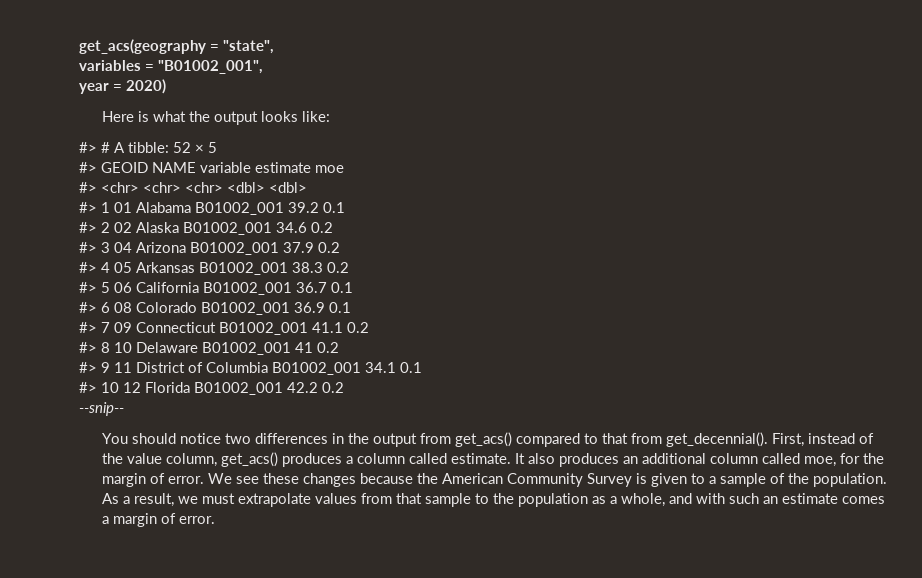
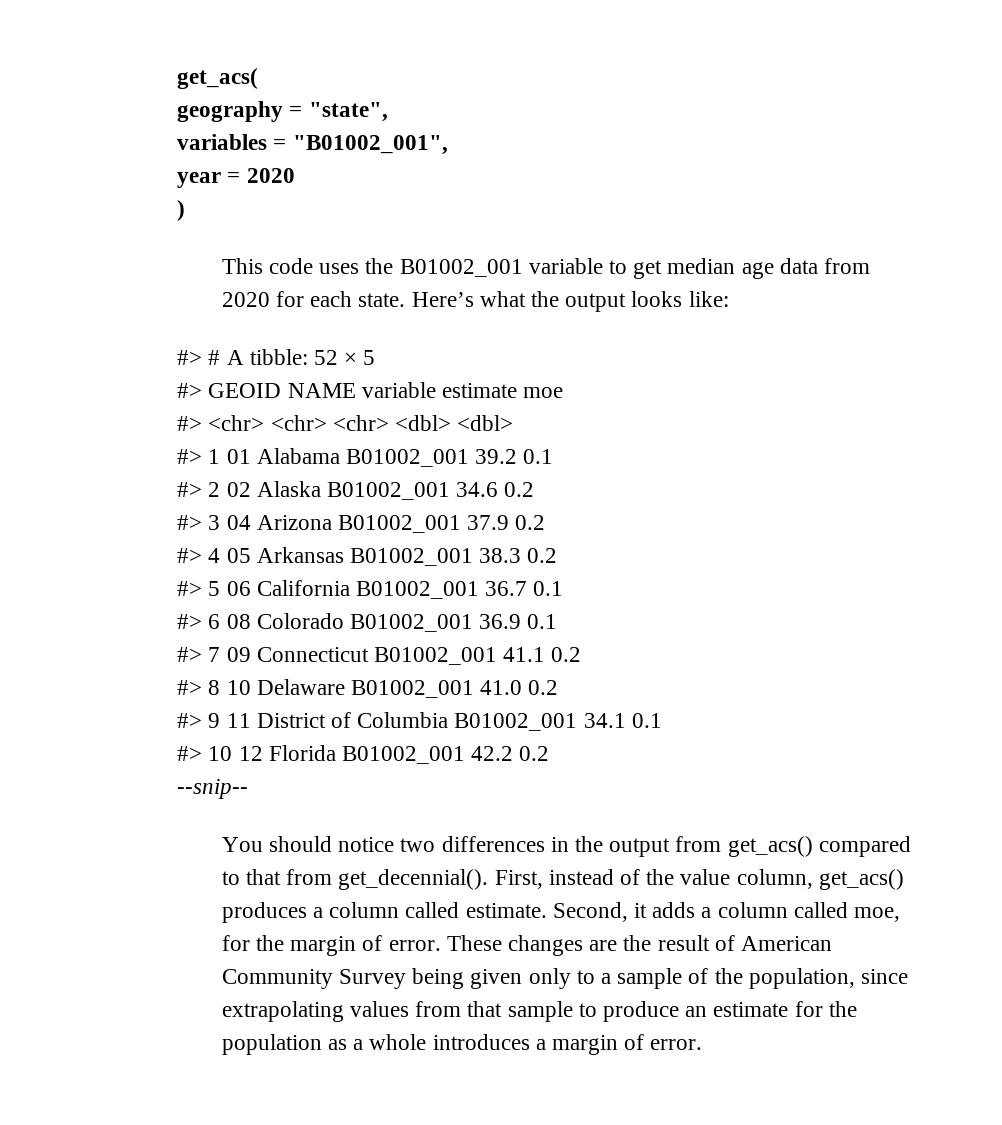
- get_acs(geography = "state",
+ get_acs(
+ geography = "state",
- year = 2020)
- Here is what the output looks like:
+ year = 2020
+ )
+ This code uses the B01002_001 variable to get median age data from 2020 for each state. Here’s what the output looks like:
- #> 8 10 Delaware B01002_001 41 0.2
+ #> 8 10 Delaware B01002_001 41.0 0.2
- It also produces an additional column called moe, for the margin of error.
+ Second, it adds a column called moe, for the margin of error.
- We see these changes because the American Community Survey is given to a sample of the population. As a result, we must extrapolate values from that sample to the population as a whole, and with such an estimate comes a margin of error.
+ These changes are the result of American Community Survey being given only to a sample of the population, since extrapolating values from that sample to produce an estimate for the population as a whole introduces a margin of error.

